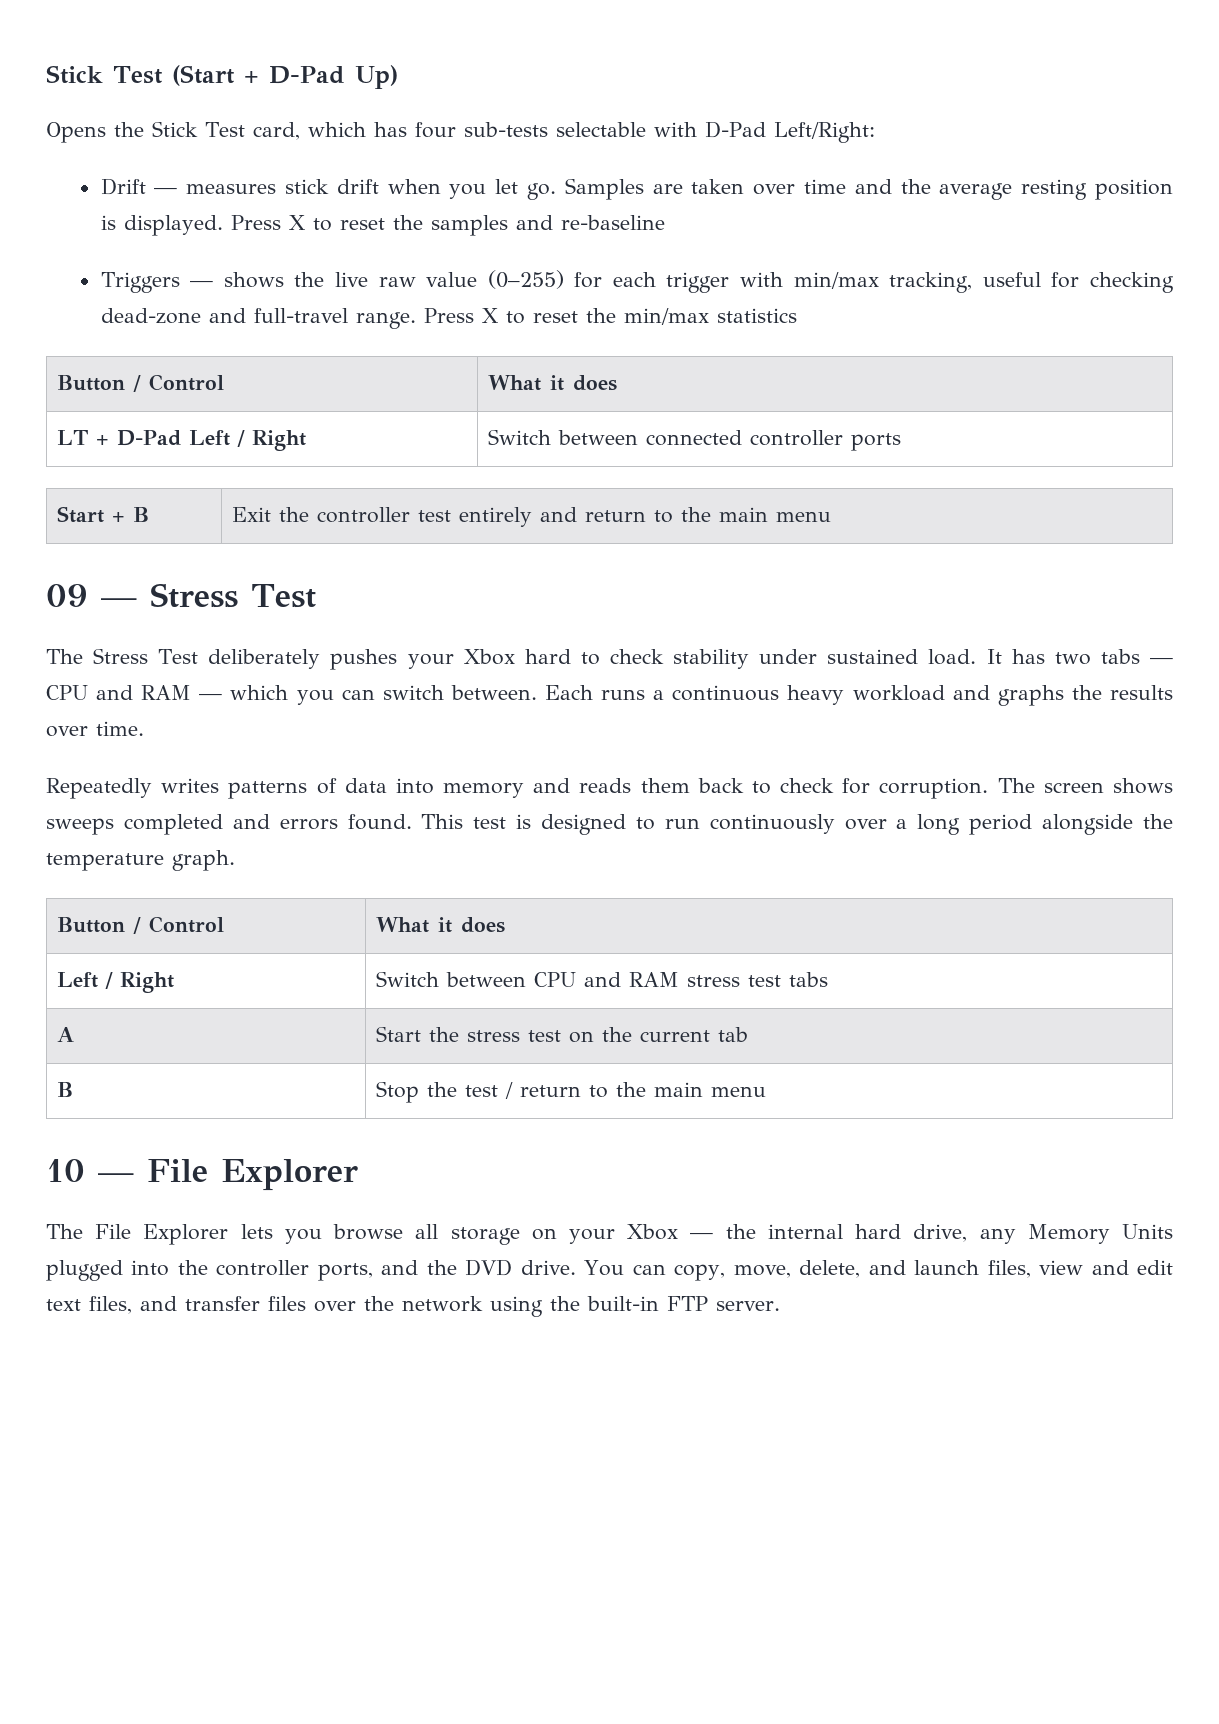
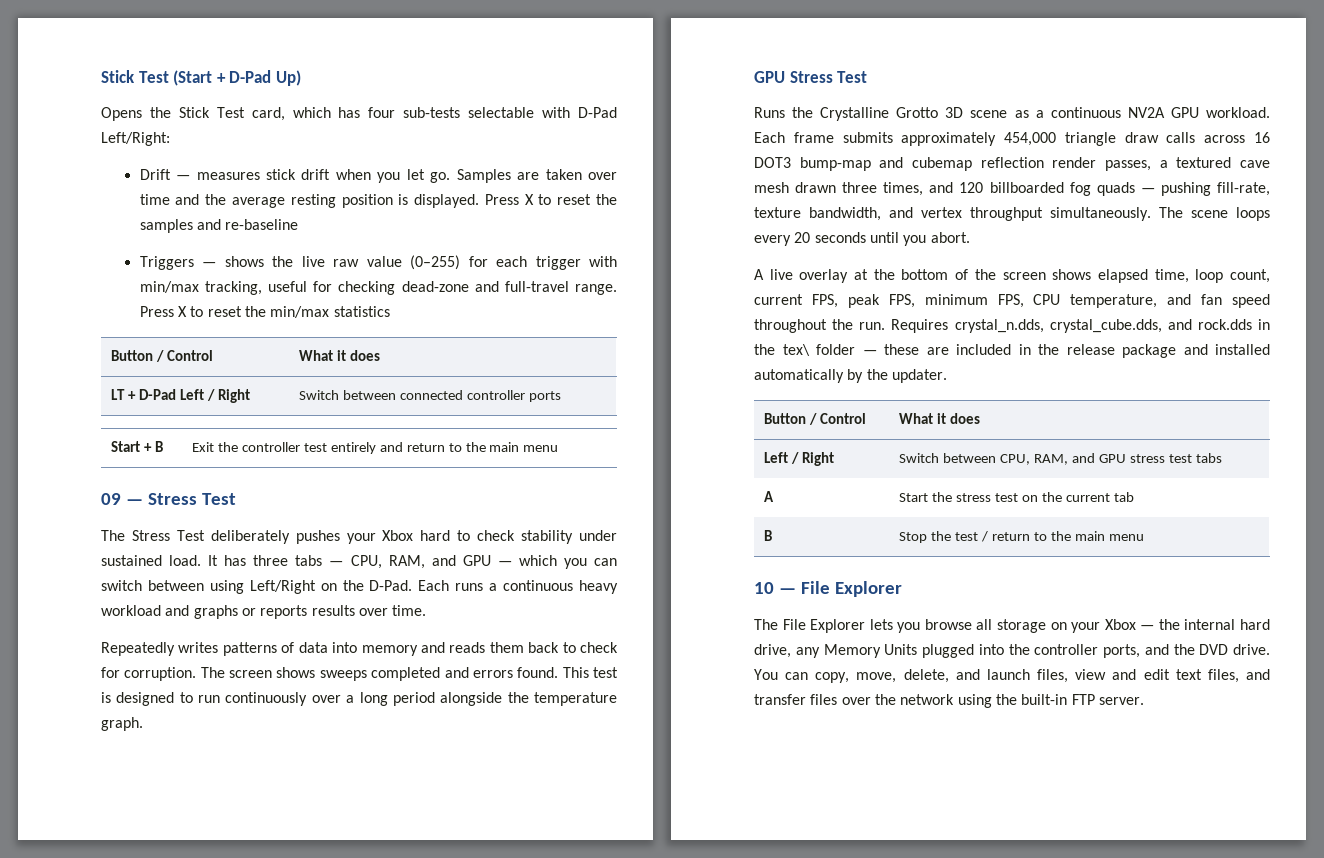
- It has two tabs — CPU and RAM — which you can switch between.
+ It has three tabs — CPU, RAM, and GPU — which you can switch between using Left/Right on the D-Pad.
- Each runs a continuous heavy workload and graphs the results over time.
+ Each runs a continuous heavy workload and graphs or reports results over time.
+ GPU Stress Test
+ Runs the Crystalline Grotto 3D scene as a continuous NV2A GPU workload. Each frame submits approximately 454,000 triangle draw calls across 16 DOT3 bump-map and cubemap reflection render passes, a textured cave mesh drawn three times, and 120 billboarded fog quads — pushing fill-rate, texture bandwidth, and vertex throughput simultaneously. The scene loops every 20 seconds until you abort.
+ A live overlay at the bottom of the screen shows elapsed time, loop count, current FPS, peak FPS, minimum FPS, CPU temperature, and fan speed throughout the run. Requires crystal_n.dds, crystal_cube.dds, and rock.dds in the tex\ folder — these are included in the release package and installed automatically by the updater.
- Left / Right | Switch between CPU and RAM stress test tabs
+ Left / Right | Switch between CPU, RAM, and GPU stress test tabs

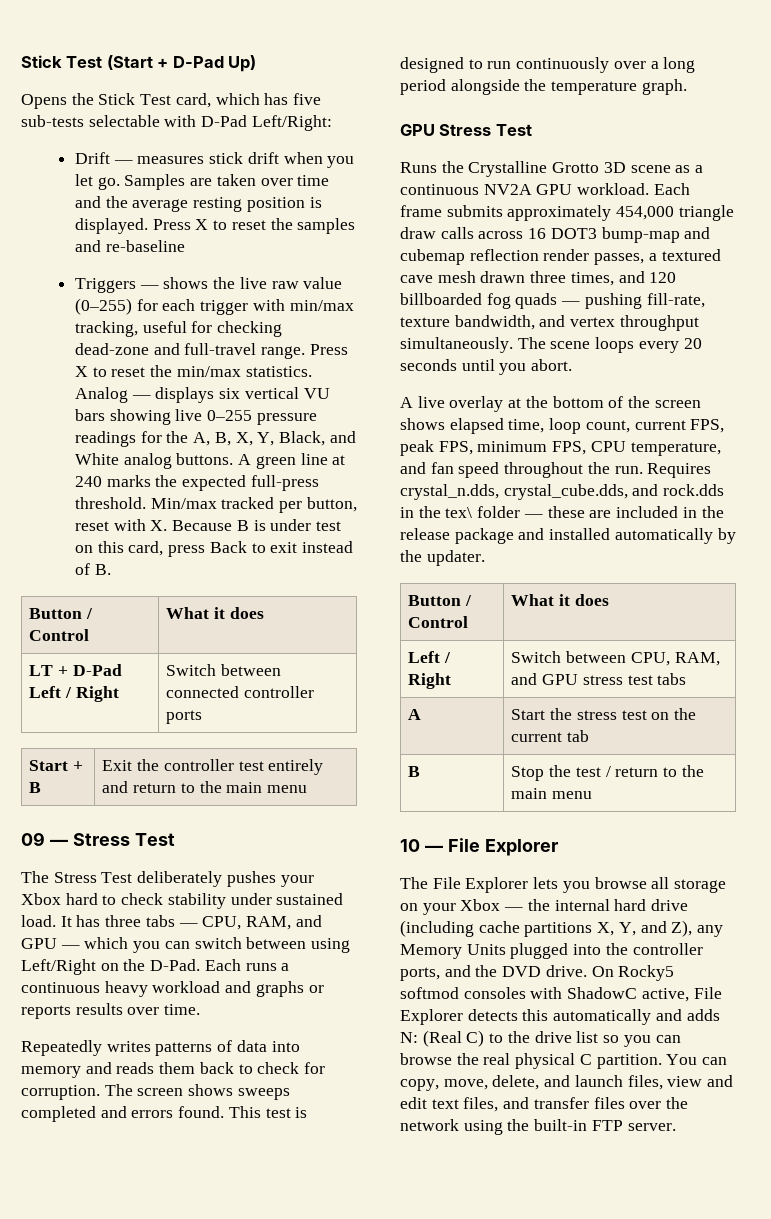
- Opens the Stick Test card, which has four sub-tests selectable with D-Pad Left/Right:
+ Opens the Stick Test card, which has five sub-tests selectable with D-Pad Left/Right:
- Press X to reset the min/max statistics
+ Press X to reset the min/max statistics. Analog — displays six vertical VU bars showing live 0–255 pressure readings for the A, B, X, Y, Black, and White analog buttons. A green line at 240 marks the expected full-press threshold. Min/max tracked per button, reset with X. Because B is under test on this card, press Back to exit instead of B.
- The File Explorer lets you browse all storage on your Xbox — the internal hard drive, any Memory Units plugged into the controller ports, and the DVD drive.
+ The File Explorer lets you browse all storage on your Xbox — the internal hard drive (including cache partitions X, Y, and Z), any Memory Units plugged into the controller ports, and the DVD drive.
+ On Rocky5 softmod consoles with ShadowC active, File Explorer detects this automatically and adds N: (Real C) to the drive list so you can browse the real physical C partition.

